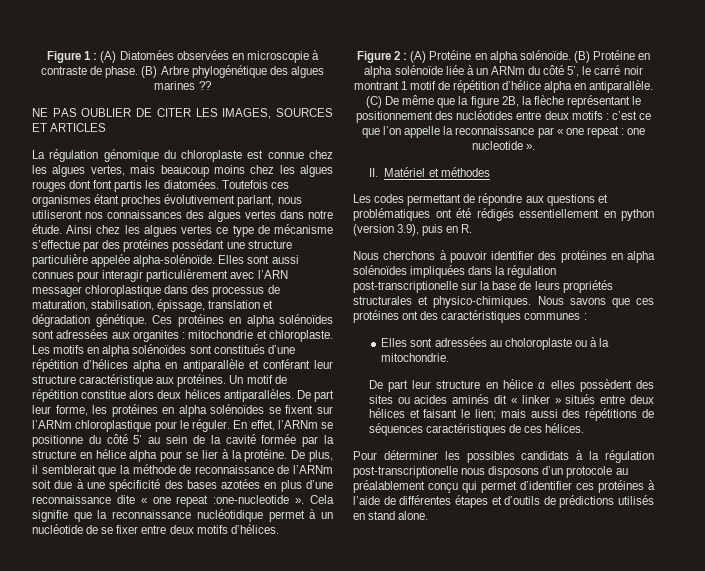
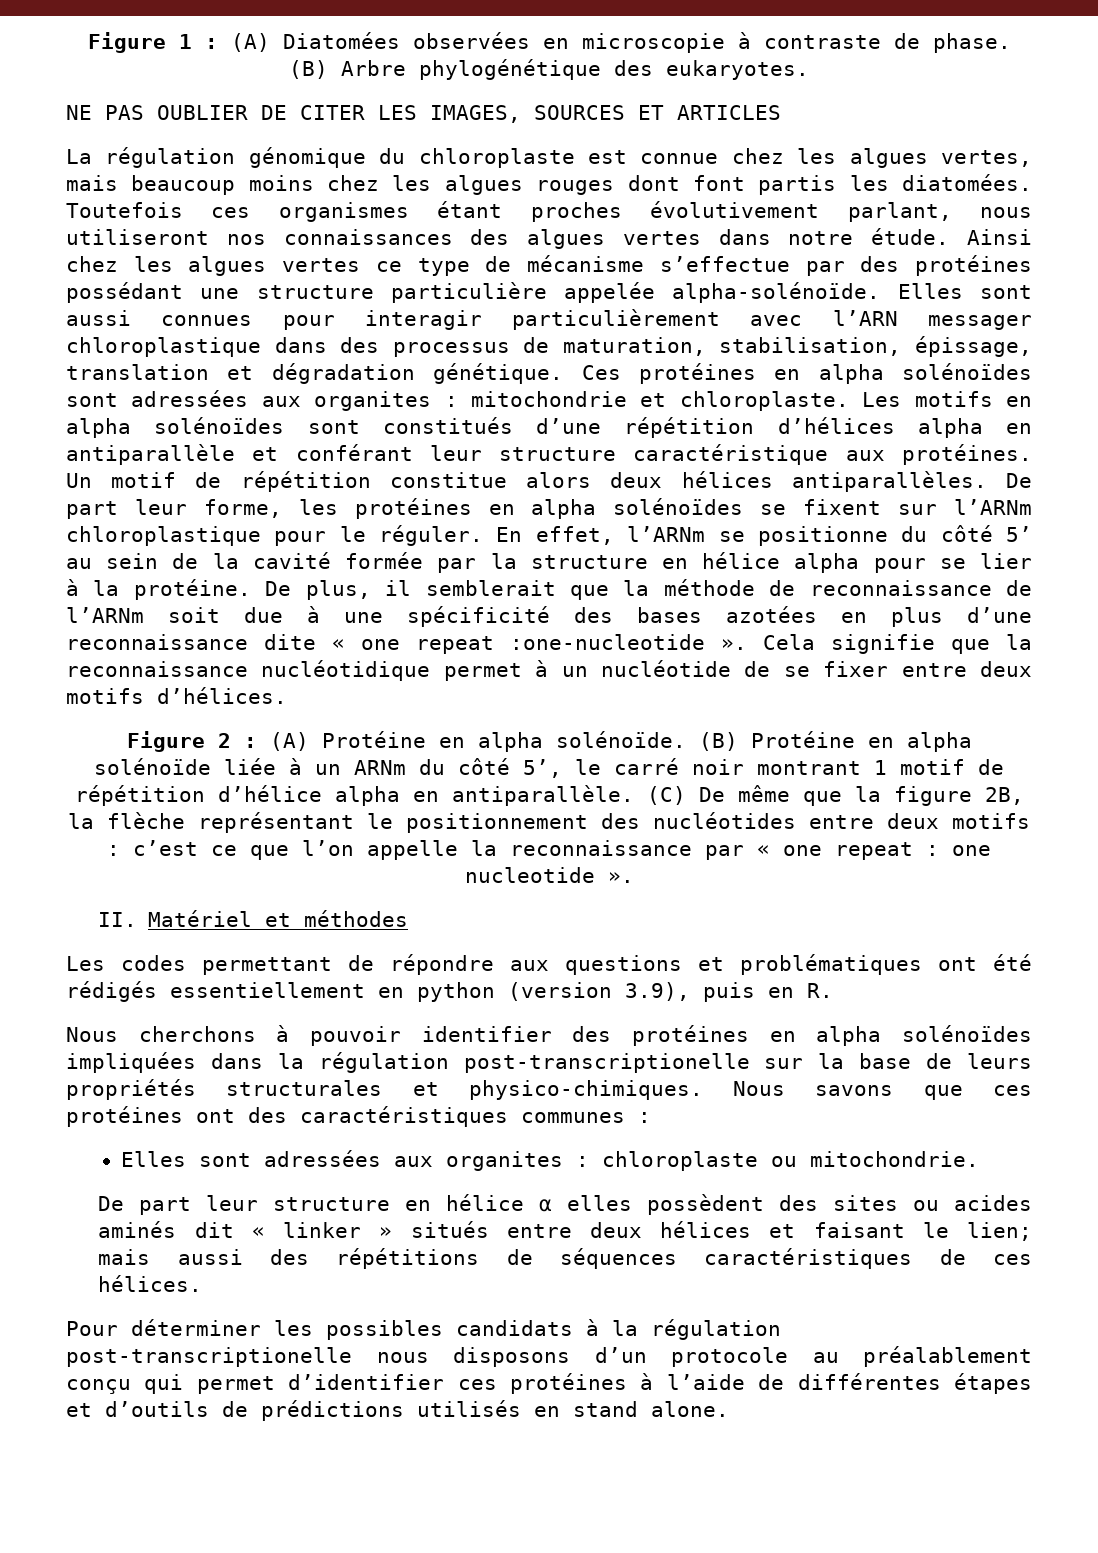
- (B) Arbre phylogénétique des algues marines ??
+ (B) Arbre phylogénétique des eukaryotes.
- Elles sont adressées au choloroplaste ou à la mitochondrie.
+ Elles sont adressées aux organites : chloroplaste ou mitochondrie.

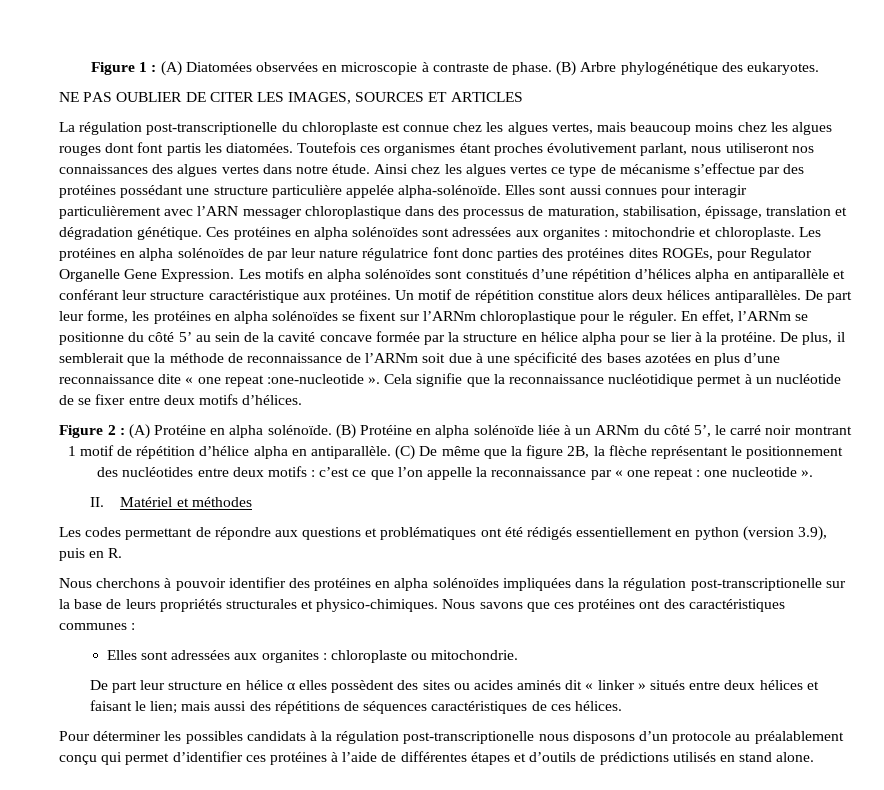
- La régulation génomique du chloroplaste est connue chez les algues vertes, mais beaucoup moins chez les algues rouges dont font partis les diatomées.
+ La régulation post-transcriptionelle du chloroplaste est connue chez les algues vertes, mais beaucoup moins chez les algues rouges dont font partis les diatomées.
- Les motifs en alpha solénoïdes sont constitués d’une répétition d’hélices alpha en antiparallèle et conférant leur structure caractéristique aux protéines.
+ Les protéines en alpha solénoïdes de par leur nature régulatrice font donc parties des protéines dites ROGEs, pour Regulator Organelle Gene Expression. Les motifs en alpha solénoïdes sont constitués d’une répétition d’hélices alpha en antiparallèle et conférant leur structure caractéristique aux protéines.
- En effet, l’ARNm se positionne du côté 5’ au sein de la cavité formée par la structure en hélice alpha pour se lier à la protéine.
+ En effet, l’ARNm se positionne du côté 5’ au sein de la cavité concave formée par la structure en hélice alpha pour se lier à la protéine.

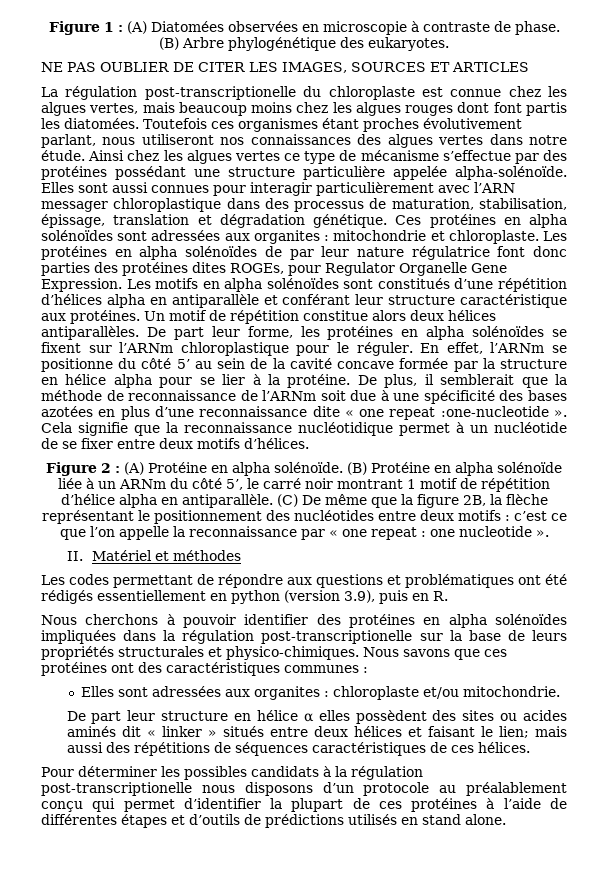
- Elles sont adressées aux organites : chloroplaste ou mitochondrie.
+ Elles sont adressées aux organites : chloroplaste et/ou mitochondrie.
- Pour déterminer les possibles candidats à la régulation post-transcriptionelle nous disposons d’un protocole au préalablement conçu qui permet d’identifier ces protéines à l’aide de différentes étapes et d’outils de prédictions utilisés en stand alone.
+ Pour déterminer les possibles candidats à la régulation post-transcriptionelle nous disposons d’un protocole au préalablement conçu qui permet d’identifier la plupart de ces protéines à l’aide de différentes étapes et d’outils de prédictions utilisés en stand alone.

